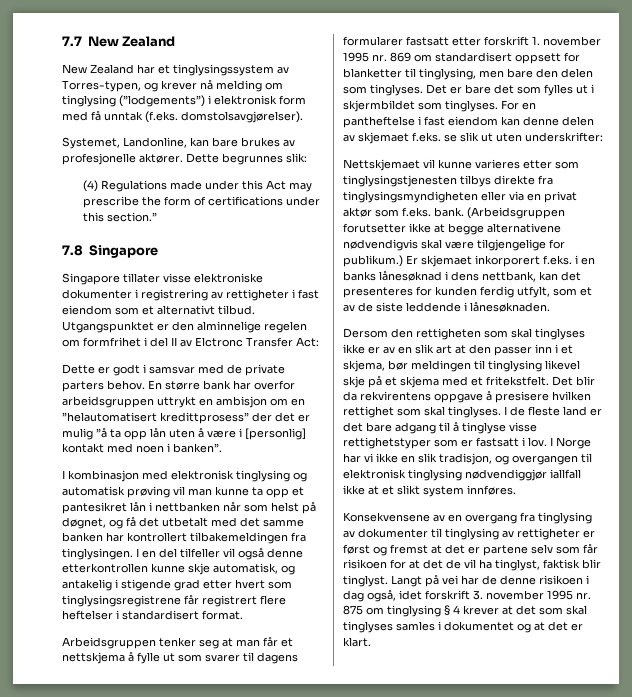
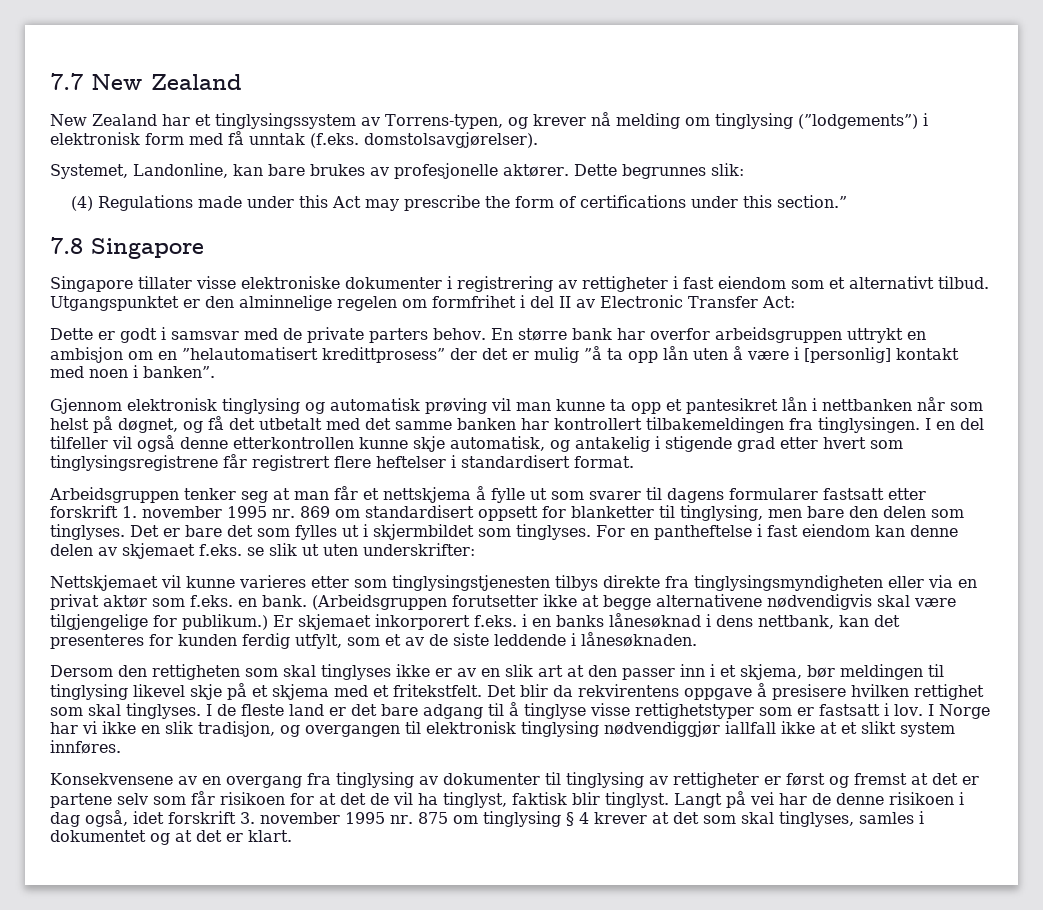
- New Zealand har et tinglysingssystem av Torres-typen, og krever nå melding om tinglysing (”lodgements”) i elektronisk form med få unntak (f.eks. domstolsavgjørelser).
+ New Zealand har et tinglysingssystem av Torrens-typen, og krever nå melding om tinglysing (”lodgements”) i elektronisk form med få unntak (f.eks. domstolsavgjørelser).
- Utgangspunktet er den alminnelige regelen om formfrihet i del II av Elctronc Transfer Act:
+ Utgangspunktet er den alminnelige regelen om formfrihet i del II av Electronic Transfer Act:
- I kombinasjon med elektronisk tinglysing og automatisk prøving vil man kunne ta opp et pantesikret lån i nettbanken når som helst på døgnet, og få det utbetalt med det samme banken har kontrollert tilbakemeldingen fra tinglysingen.
+ Gjennom elektronisk tinglysing og automatisk prøving vil man kunne ta opp et pantesikret lån i nettbanken når som helst på døgnet, og få det utbetalt med det samme banken har kontrollert tilbakemeldingen fra tinglysingen.
- Nettskjemaet vil kunne varieres etter som tinglysingstjenesten tilbys direkte fra tinglysingsmyndigheten eller via en privat aktør som f.eks. bank.
+ Nettskjemaet vil kunne varieres etter som tinglysingstjenesten tilbys direkte fra tinglysingsmyndigheten eller via en privat aktør som f.eks. en bank.
- Langt på vei har de denne risikoen i dag også, idet forskrift 3. november 1995 nr. 875 om tinglysing § 4 krever at det som skal tinglyses samles i dokumentet og at det er klart.
+ Langt på vei har de denne risikoen i dag også, idet forskrift 3. november 1995 nr. 875 om tinglysing § 4 krever at det som skal tinglyses, samles i dokumentet og at det er klart.

